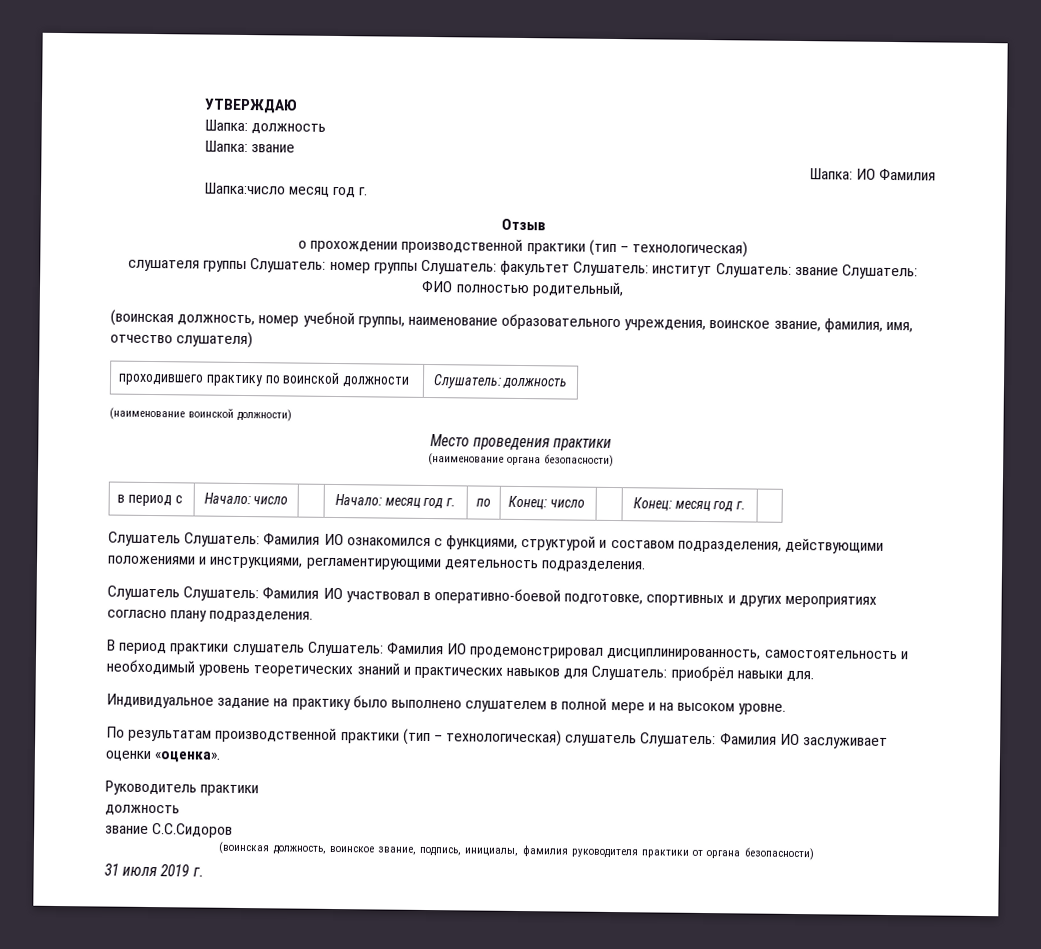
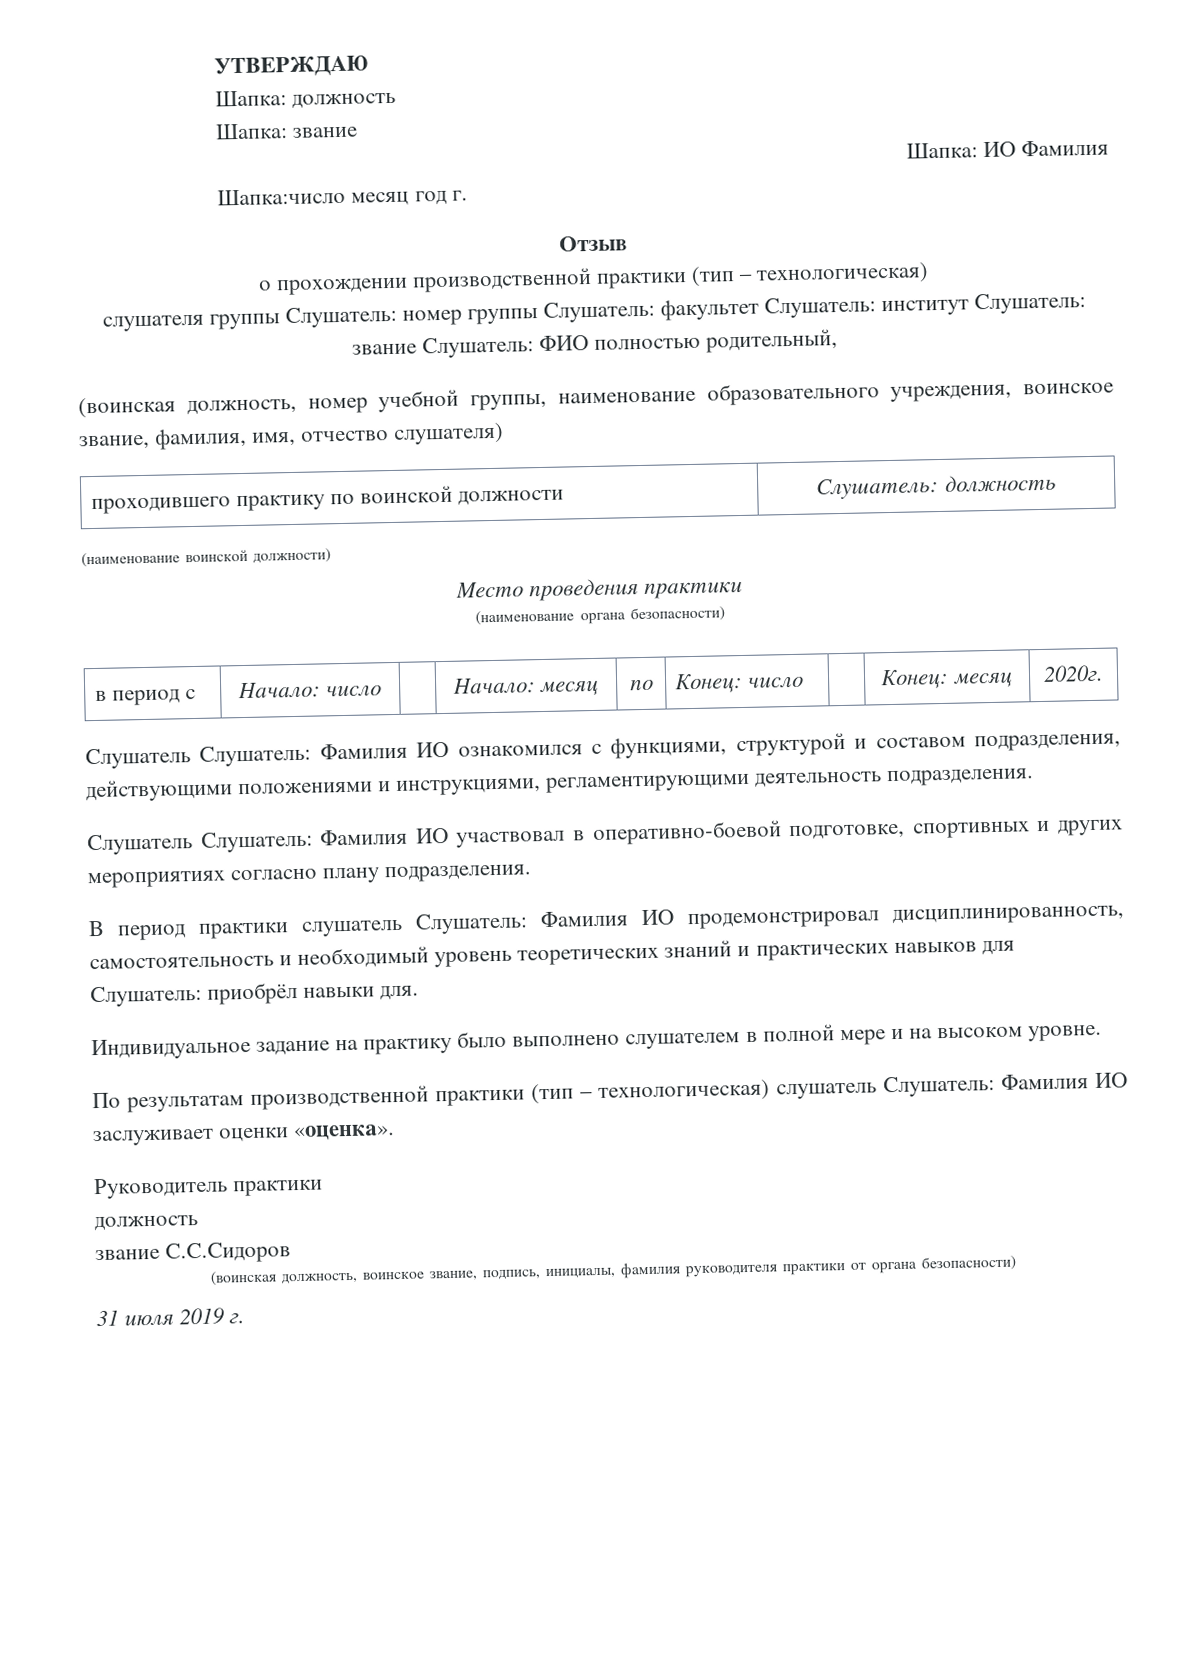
- в период с | Начало: число | | Начало: месяц год г. | по | Конец: число | | Конец: месяц год г. |
+ в период с | Начало: число | | Начало: месяц | по | Конец: число | | Конец: месяц | 2020г.

